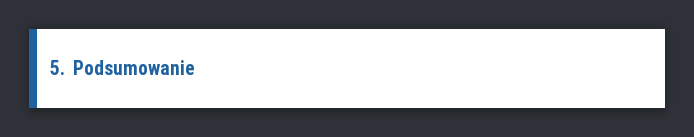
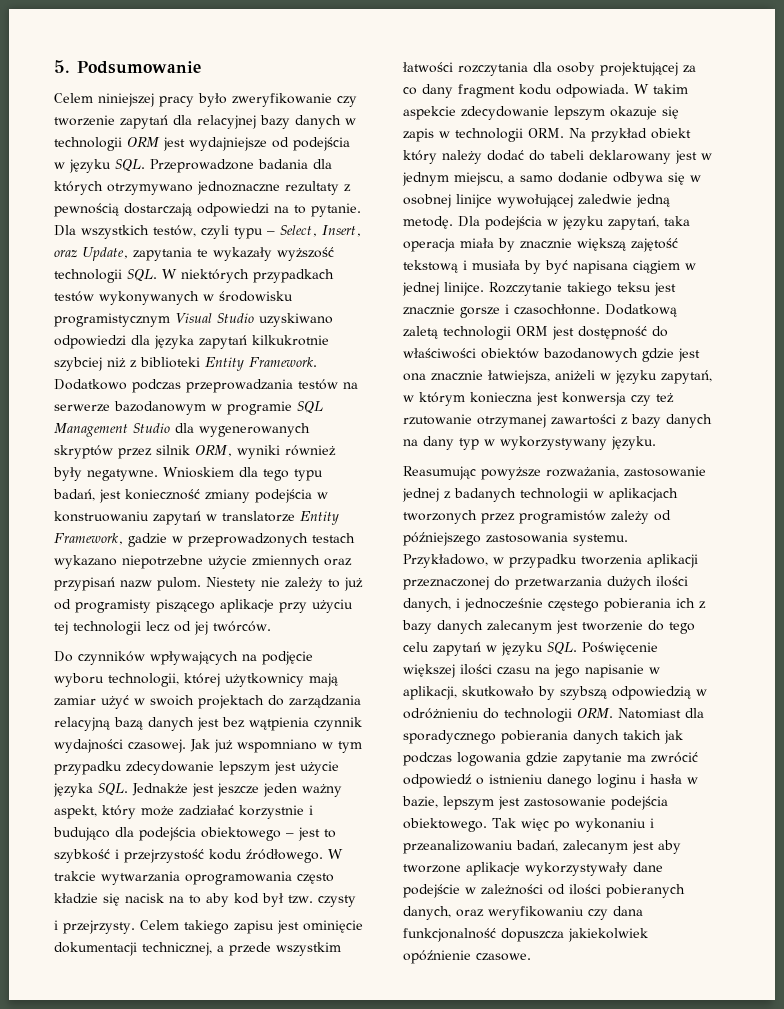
+ Celem niniejszej pracy było zweryfikowanie czy tworzenie zapytań dla relacyjnej bazy danych w technologii ORM jest wydajniejsze od podejścia w języku SQL. Przeprowadzone badania dla których otrzymywano jednoznaczne rezultaty z pewnością dostarczają odpowiedzi na to pytanie. Dla wszystkich testów, czyli typu – Select, Insert, oraz Update, zapytania te wykazały wyższość technologii SQL. W niektórych przypadkach testów wykonywanych w środowisku programistycznym Visual Studio uzyskiwano odpowiedzi dla języka zapytań kilkukrotnie szybciej niż z biblioteki Entity Framework. Dodatkowo podczas przeprowadzania testów na serwerze bazodanowym w programie SQL Management Studio dla wygenerowanych skryptów przez silnik ORM, wyniki również były negatywne. Wnioskiem dla tego typu badań, jest konieczność zmiany podejścia w konstruowaniu zapytań w translatorze Entity Framework, gadzie w przeprowadzonych testach wykazano niepotrzebne użycie zmiennych oraz przypisań nazw pulom. Niestety nie zależy to już od programisty piszącego aplikacje przy użyciu tej technologii lecz od jej twórców.
+ Do czynników wpływających na podjęcie wyboru technologii, której użytkownicy mają zamiar użyć w swoich projektach do zarządzania relacyjną bazą danych jest bez wątpienia czynnik wydajności czasowej. Jak już wspomniano w tym przypadku zdecydowanie lepszym jest użycie języka SQL. Jednakże jest jeszcze jeden ważny aspekt, który może zadziałać korzystnie i budująco dla podejścia obiektowego – jest to szybkość i przejrzystość kodu źródłowego. W trakcie wytwarzania oprogramowania często kładzie się nacisk na to aby kod był tzw. czysty
+ i przejrzysty. Celem takiego zapisu jest ominięcie dokumentacji technicznej, a przede wszystkim łatwości rozczytania dla osoby projektującej za co dany fragment kodu odpowiada. W takim aspekcie zdecydowanie lepszym okazuje się zapis w technologii ORM. Na przykład obiekt który należy dodać do tabeli deklarowany jest w jednym miejscu, a samo dodanie odbywa się w osobnej linijce wywołującej zaledwie jedną metodę. Dla podejścia w języku zapytań, taka operacja miała by znacznie większą zajętość tekstową i musiała by być napisana ciągiem w jednej linijce. Rozczytanie takiego teksu jest znacznie gorsze i czasochłonne. Dodatkową zaletą technologii ORM jest dostępność do właściwości obiektów bazodanowych gdzie jest ona znacznie łatwiejsza, aniżeli w języku zapytań, w którym konieczna jest konwersja czy też rzutowanie otrzymanej zawartości z bazy danych na dany typ w wykorzystywany języku.
+ Reasumując powyższe rozważania, zastosowanie jednej z badanych technologii w aplikacjach tworzonych przez programistów zależy od późniejszego zastosowania systemu. Przykładowo, w przypadku tworzenia aplikacji przeznaczonej do przetwarzania dużych ilości danych, i jednocześnie częstego pobierania ich z bazy danych zalecanym jest tworzenie do tego celu zapytań w języku SQL. Poświęcenie większej ilości czasu na jego napisanie w aplikacji, skutkowało by szybszą odpowiedzią w odróżnieniu do technologii ORM. Natomiast dla sporadycznego pobierania danych takich jak podczas logowania gdzie zapytanie ma zwrócić odpowiedź o istnieniu danego loginu i hasła w bazie, lepszym jest zastosowanie podejścia obiektowego. Tak więc po wykonaniu i przeanalizowaniu badań, zalecanym jest aby tworzone aplikacje wykorzystywały dane podejście w zależności od ilości pobieranych danych, oraz weryfikowaniu czy dana funkcjonalność dopuszcza jakiekolwiek opóźnienie czasowe.

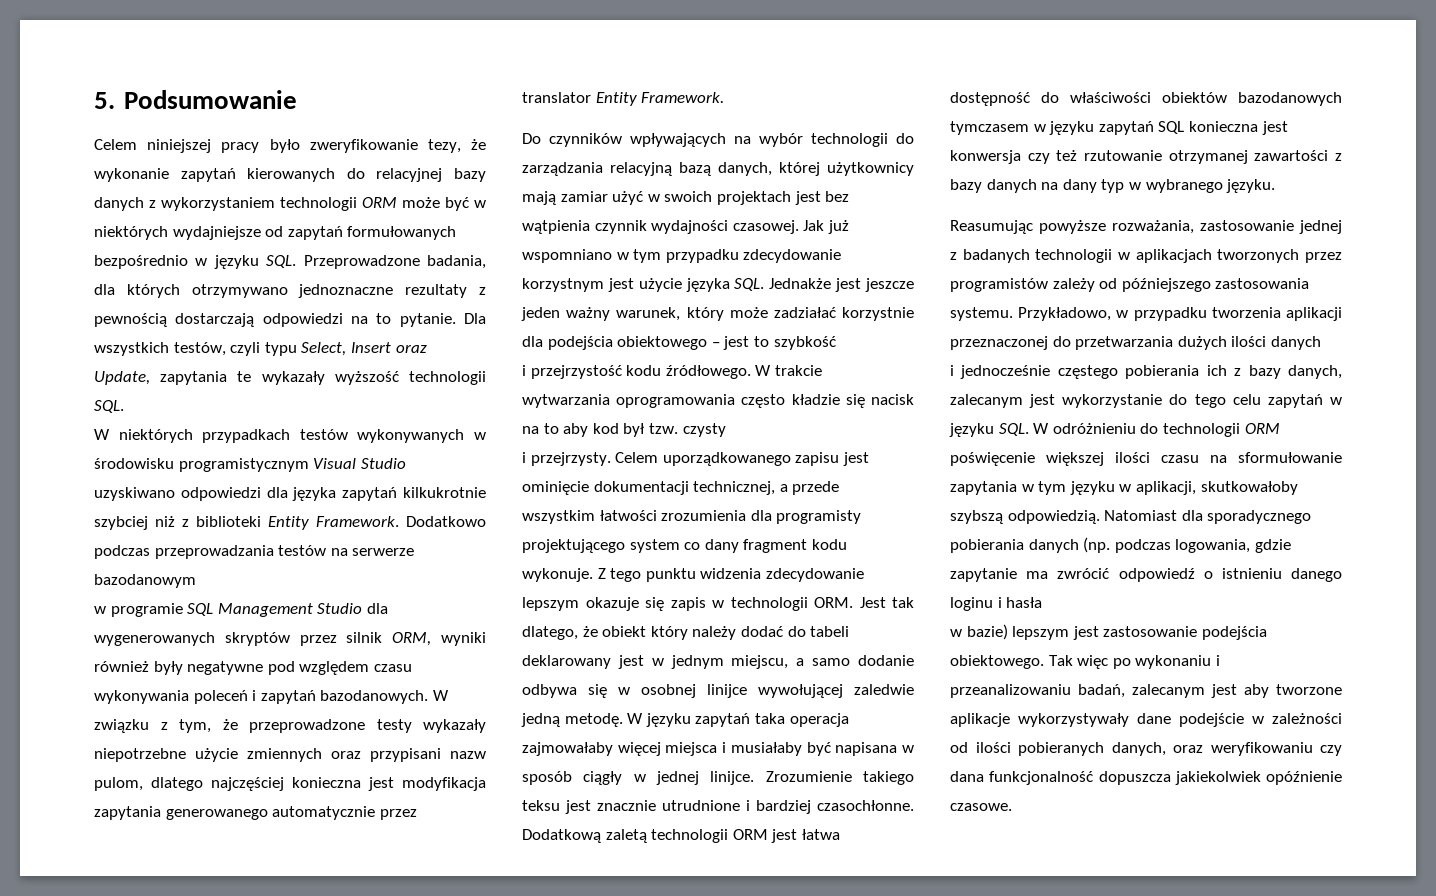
- Celem niniejszej pracy było zweryfikowanie czy tworzenie zapytań dla relacyjnej bazy danych w technologii ORM jest wydajniejsze od podejścia w języku SQL. Przeprowadzone badania dla których otrzymywano jednoznaczne rezultaty z pewnością dostarczają odpowiedzi na to pytanie.
+ Celem niniejszej pracy było zweryfikowanie tezy, że wykonanie zapytań kierowanych do relacyjnej bazy danych z wykorzystaniem technologii ORM może być w niektórych wydajniejsze od zapytań formułowanych bezpośrednio w języku SQL. Przeprowadzone badania, dla których otrzymywano jednoznaczne rezultaty z pewnością dostarczają odpowiedzi na to pytanie.
- Dla wszystkich testów, czyli typu – Select, Insert, oraz Update, zapytania te wykazały wyższość technologii SQL. W niektórych przypadkach testów wykonywanych w środowisku programistycznym Visual Studio uzyskiwano odpowiedzi dla języka zapytań kilkukrotnie szybciej niż z biblioteki Entity Framework.
+ Dla wszystkich testów, czyli typu Select, Insert oraz Update, zapytania te wykazały wyższość technologii SQL.
+ W niektórych przypadkach testów wykonywanych w środowisku programistycznym Visual Studio uzyskiwano odpowiedzi dla języka zapytań kilkukrotnie szybciej niż z biblioteki Entity Framework.
- Dodatkowo podczas przeprowadzania testów na serwerze bazodanowym w programie SQL Management Studio dla wygenerowanych skryptów przez silnik ORM, wyniki również były negatywne. Wnioskiem dla tego typu badań, jest konieczność zmiany podejścia w konstruowaniu zapytań w translatorze Entity Framework, gadzie w przeprowadzonych testach wykazano niepotrzebne użycie zmiennych oraz przypisań nazw pulom. Niestety nie zależy to już od programisty piszącego aplikacje przy użyciu tej technologii lecz od jej twórców.
- Do czynników wpływających na podjęcie wyboru technologii, której użytkownicy mają zamiar użyć w swoich projektach do zarządzania relacyjną bazą danych jest bez wątpienia czynnik wydajności czasowej.
+ Dodatkowo podczas przeprowadzania testów na serwerze bazodanowym
+ w programie SQL Management Studio dla wygenerowanych skryptów przez silnik ORM, wyniki również były negatywne pod względem czasu wykonywania poleceń i zapytań bazodanowych. W związku z tym, że przeprowadzone testy wykazały niepotrzebne użycie zmiennych oraz przypisani nazw pulom, dlatego najczęściej konieczna jest modyfikacja zapytania generowanego automatycznie przez translator Entity Framework.
+ Do czynników wpływających na wybór technologii do zarządzania relacyjną bazą danych, której użytkownicy mają zamiar użyć w swoich projektach jest bez wątpienia czynnik wydajności czasowej.
- Jak już wspomniano w tym przypadku zdecydowanie lepszym jest użycie języka SQL. Jednakże jest jeszcze jeden ważny aspekt, który może zadziałać korzystnie i budująco dla podejścia obiektowego – jest to szybkość i przejrzystość kodu źródłowego.
+ Jak już wspomniano w tym przypadku zdecydowanie korzystnym jest użycie języka SQL. Jednakże jest jeszcze jeden ważny warunek, który może zadziałać korzystnie dla podejścia obiektowego – jest to szybkość
+ i przejrzystość kodu źródłowego.
- Celem takiego zapisu jest ominięcie dokumentacji technicznej, a przede wszystkim łatwości rozczytania dla osoby projektującej za co dany fragment kodu odpowiada. W takim aspekcie zdecydowanie lepszym okazuje się zapis w technologii ORM. Na przykład obiekt który należy dodać do tabeli deklarowany jest w jednym miejscu, a samo dodanie odbywa się w osobnej linijce wywołującej zaledwie jedną metodę.
+ Celem uporządkowanego zapisu jest ominięcie dokumentacji technicznej, a przede wszystkim łatwości zrozumienia dla programisty projektującego system co dany fragment kodu wykonuje. Z tego punktu widzenia zdecydowanie lepszym okazuje się zapis w technologii ORM. Jest tak dlatego, że obiekt który należy dodać do tabeli deklarowany jest w jednym miejscu, a samo dodanie odbywa się w osobnej linijce wywołującej zaledwie jedną metodę.
- Dla podejścia w języku zapytań, taka operacja miała by znacznie większą zajętość tekstową i musiała by być napisana ciągiem w jednej linijce.
+ W języku zapytań taka operacja zajmowałaby więcej miejsca i musiałaby być napisana w sposób ciągły w jednej linijce.
- Rozczytanie takiego teksu jest znacznie gorsze i czasochłonne.
+ Zrozumienie takiego teksu jest znacznie utrudnione i bardziej czasochłonne.
- Dodatkową zaletą technologii ORM jest dostępność do właściwości obiektów bazodanowych gdzie jest ona znacznie łatwiejsza, aniżeli w języku zapytań, w którym konieczna jest konwersja czy też rzutowanie otrzymanej zawartości z bazy danych na dany typ w wykorzystywany języku.
+ Dodatkową zaletą technologii ORM jest łatwa dostępność do właściwości obiektów bazodanowych tymczasem w języku zapytań SQL konieczna jest konwersja czy też rzutowanie otrzymanej zawartości z bazy danych na dany typ w wybranego języku.
- Przykładowo, w przypadku tworzenia aplikacji przeznaczonej do przetwarzania dużych ilości danych, i jednocześnie częstego pobierania ich z bazy danych zalecanym jest tworzenie do tego celu zapytań w języku SQL. Poświęcenie większej ilości czasu na jego napisanie w aplikacji, skutkowało by szybszą odpowiedzią w odróżnieniu do technologii ORM. Natomiast dla sporadycznego pobierania danych takich jak podczas logowania gdzie zapytanie ma zwrócić odpowiedź o istnieniu danego loginu i hasła w bazie, lepszym jest zastosowanie podejścia obiektowego.
+ Przykładowo, w przypadku tworzenia aplikacji przeznaczonej do przetwarzania dużych ilości danych
+ i jednocześnie częstego pobierania ich z bazy danych, zalecanym jest wykorzystanie do tego celu zapytań w języku SQL. W odróżnieniu do technologii ORM poświęcenie większej ilości czasu na sformułowanie zapytania w tym języku w aplikacji, skutkowałoby szybszą odpowiedzią. Natomiast dla sporadycznego pobierania danych (np. podczas logowania, gdzie zapytanie ma zwrócić odpowiedź o istnieniu danego loginu i hasła
+ w bazie) lepszym jest zastosowanie podejścia obiektowego.

